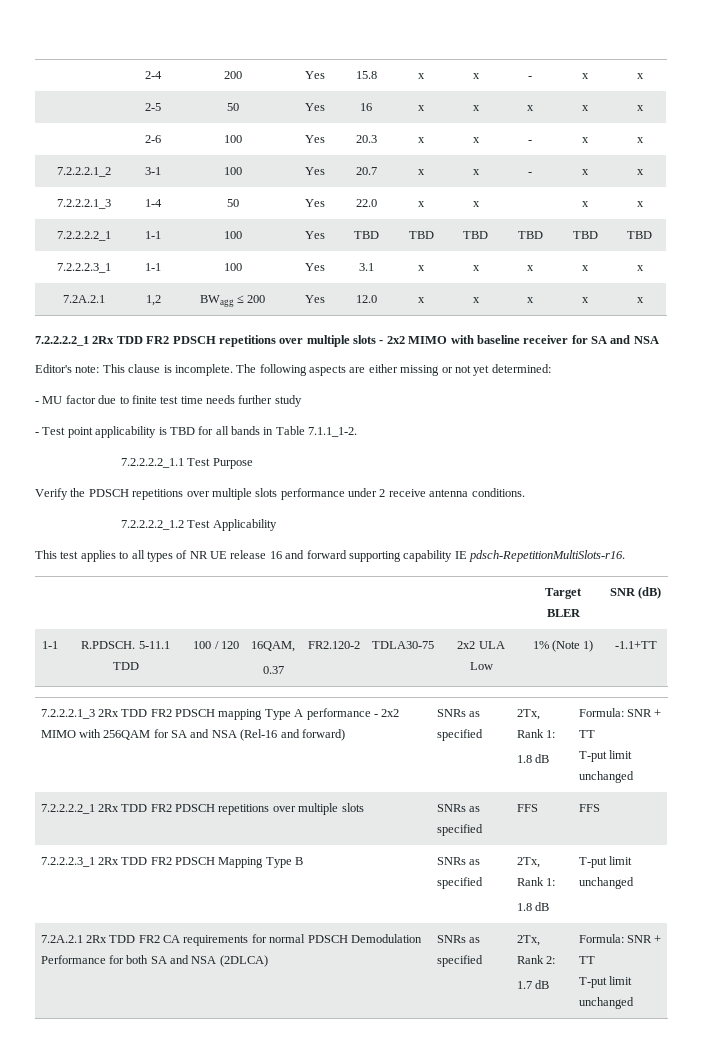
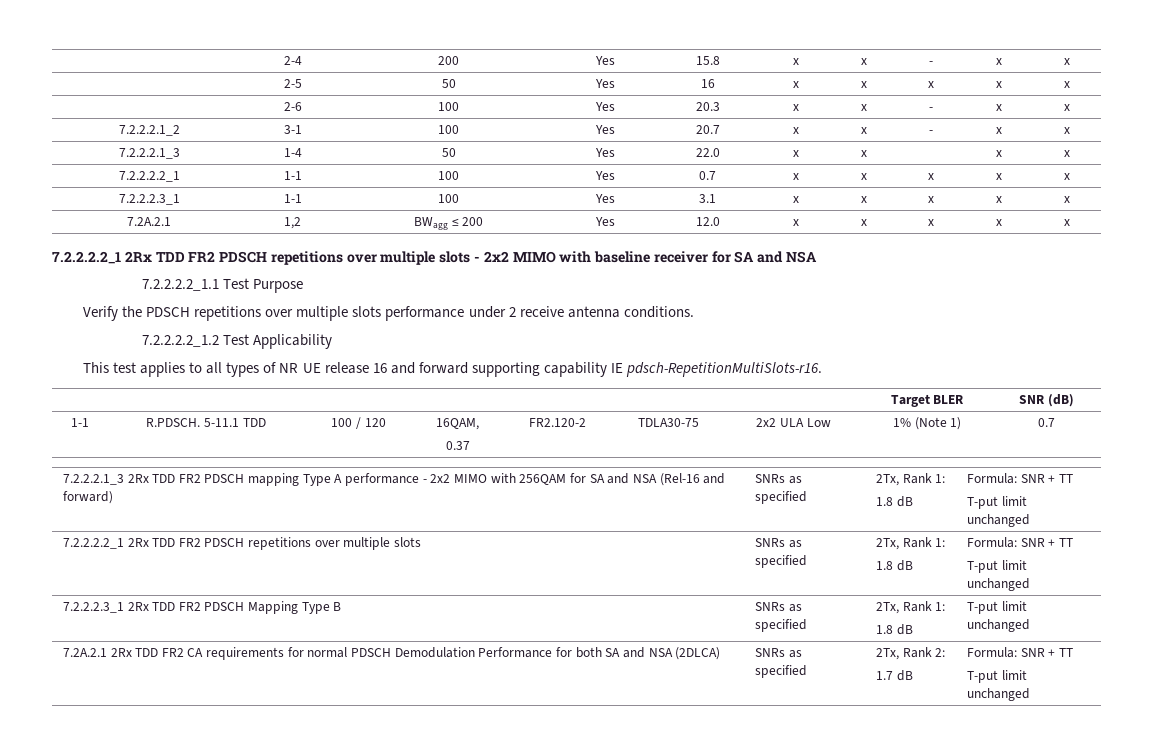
- 7.2.2.2.2_1 | 1-1 | 100 | Yes | TBD | TBD | TBD | TBD | TBD | TBD
+ 7.2.2.2.2_1 | 1-1 | 100 | Yes | 0.7 | x | x | x | x | x
- Editor's note: This clause is incomplete. The following aspects are either missing or not yet determined:
- - MU factor due to finite test time needs further study
- - Test point applicability is TBD for all bands in Table 7.1.1_1-2.
  1-1 | R.PDSCH. 5-11.1 TDD | 100 / 120 | 16QAM,
- 0.37 | FR2.120-2 | TDLA30-75 | 2x2 ULA Low | 1% (Note 1) | -1.1+TT
+ 0.37 | FR2.120-2 | TDLA30-75 | 2x2 ULA Low | 1% (Note 1) | 0.7
- 7.2.2.2.2_1 2Rx TDD FR2 PDSCH repetitions over multiple slots | SNRs as specified | FFS | FFS
+ 7.2.2.2.2_1 2Rx TDD FR2 PDSCH repetitions over multiple slots | SNRs as specified | 2Tx, Rank 1:
+ 1.8 dB | Formula: SNR + TT
+ T-put limit unchanged

